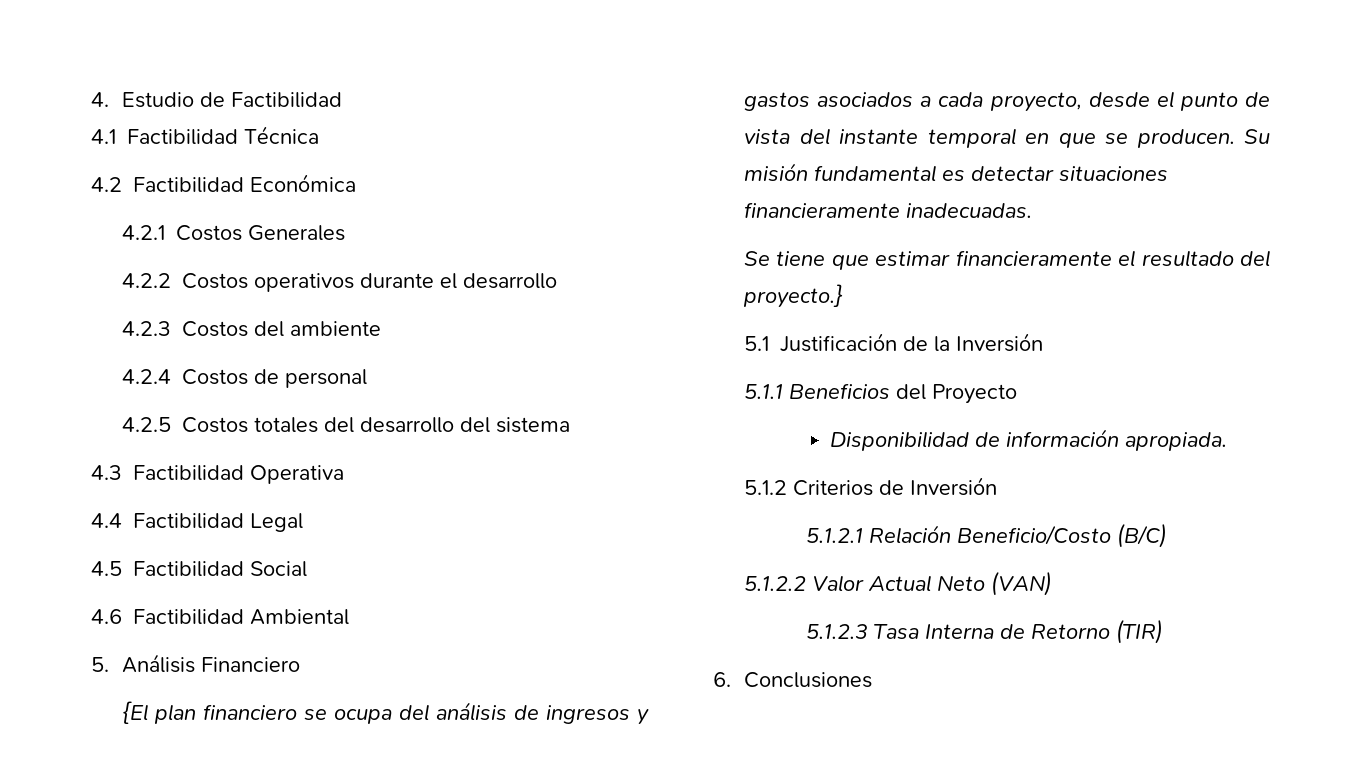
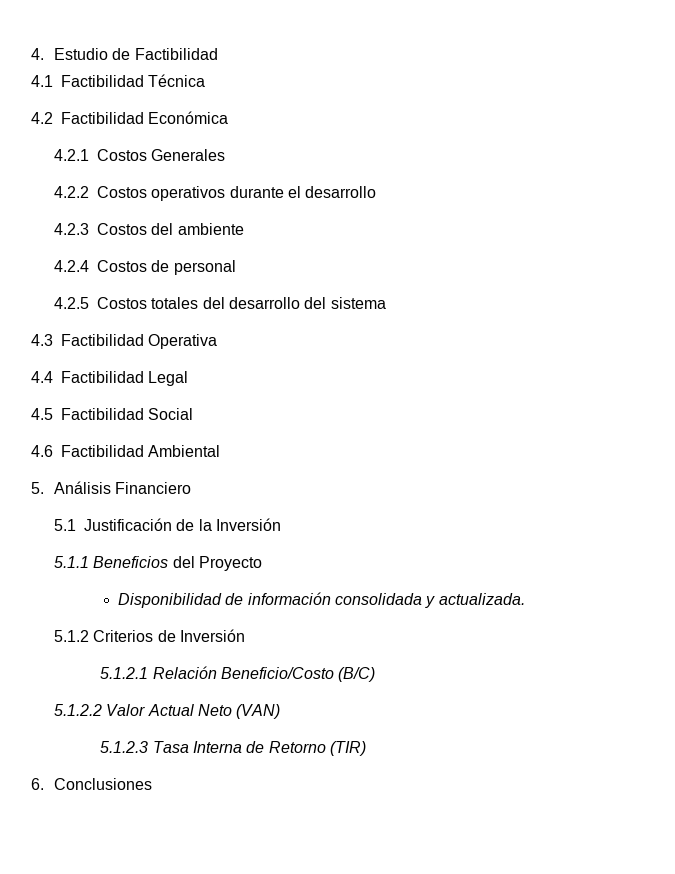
- {El plan financiero se ocupa del análisis de ingresos y gastos asociados a cada proyecto, desde el punto de vista del instante temporal en que se producen. Su misión fundamental es detectar situaciones financieramente inadecuadas.
- Se tiene que estimar financieramente el resultado del proyecto.}
- Disponibilidad de información apropiada.
+ Disponibilidad de información consolidada y actualizada.

